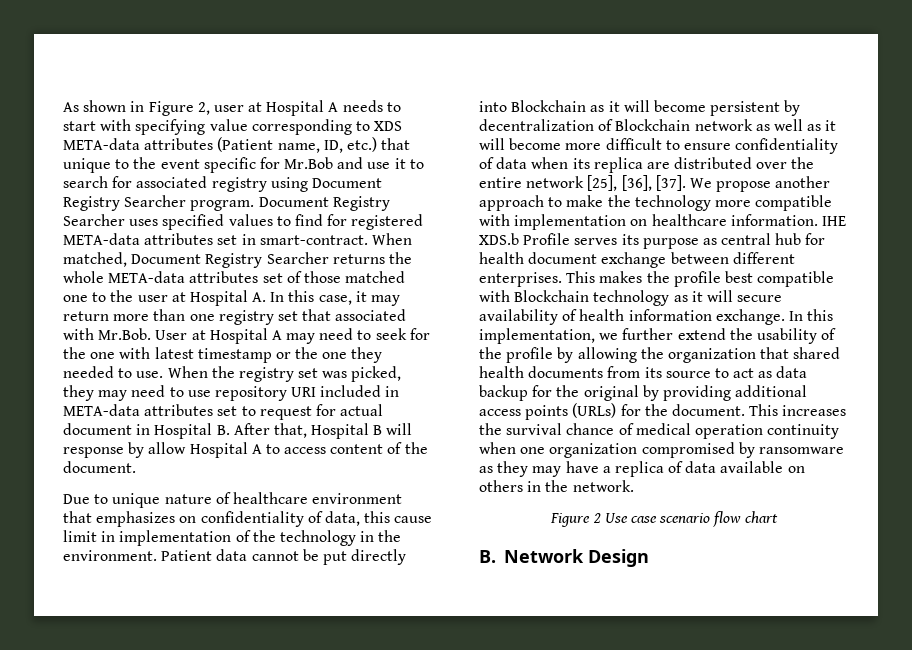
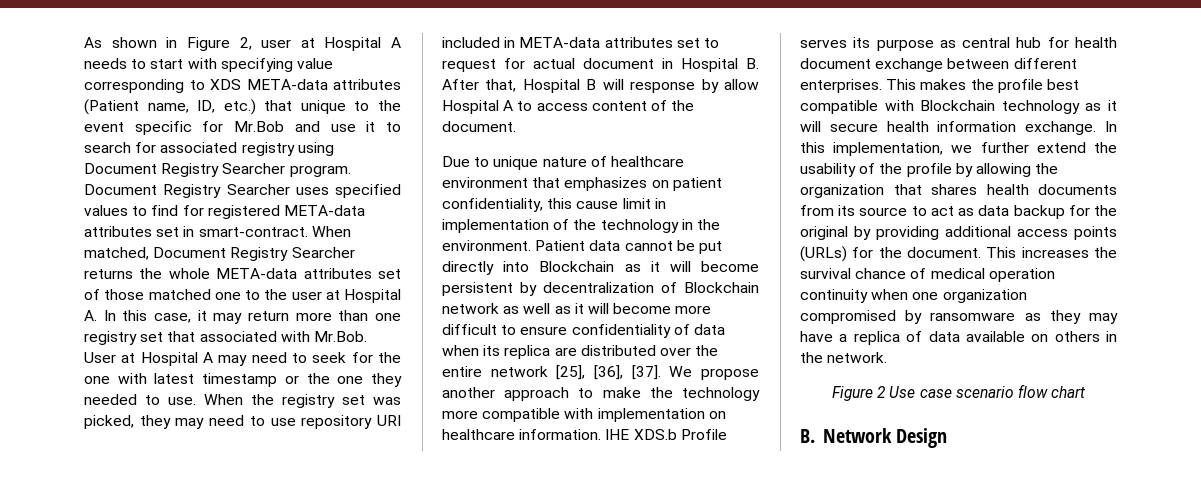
- Due to unique nature of healthcare environment that emphasizes on confidentiality of data, this cause limit in implementation of the technology in the environment.
+ Due to unique nature of healthcare environment that emphasizes on patient confidentiality, this cause limit in implementation of the technology in the environment.
- This makes the profile best compatible with Blockchain technology as it will secure availability of health information exchange.
+ This makes the profile best compatible with Blockchain technology as it will secure health information exchange.
- In this implementation, we further extend the usability of the profile by allowing the organization that shared health documents from its source to act as data backup for the original by providing additional access points (URLs) for the document.
+ In this implementation, we further extend the usability of the profile by allowing the organization that shares health documents from its source to act as data backup for the original by providing additional access points (URLs) for the document.

